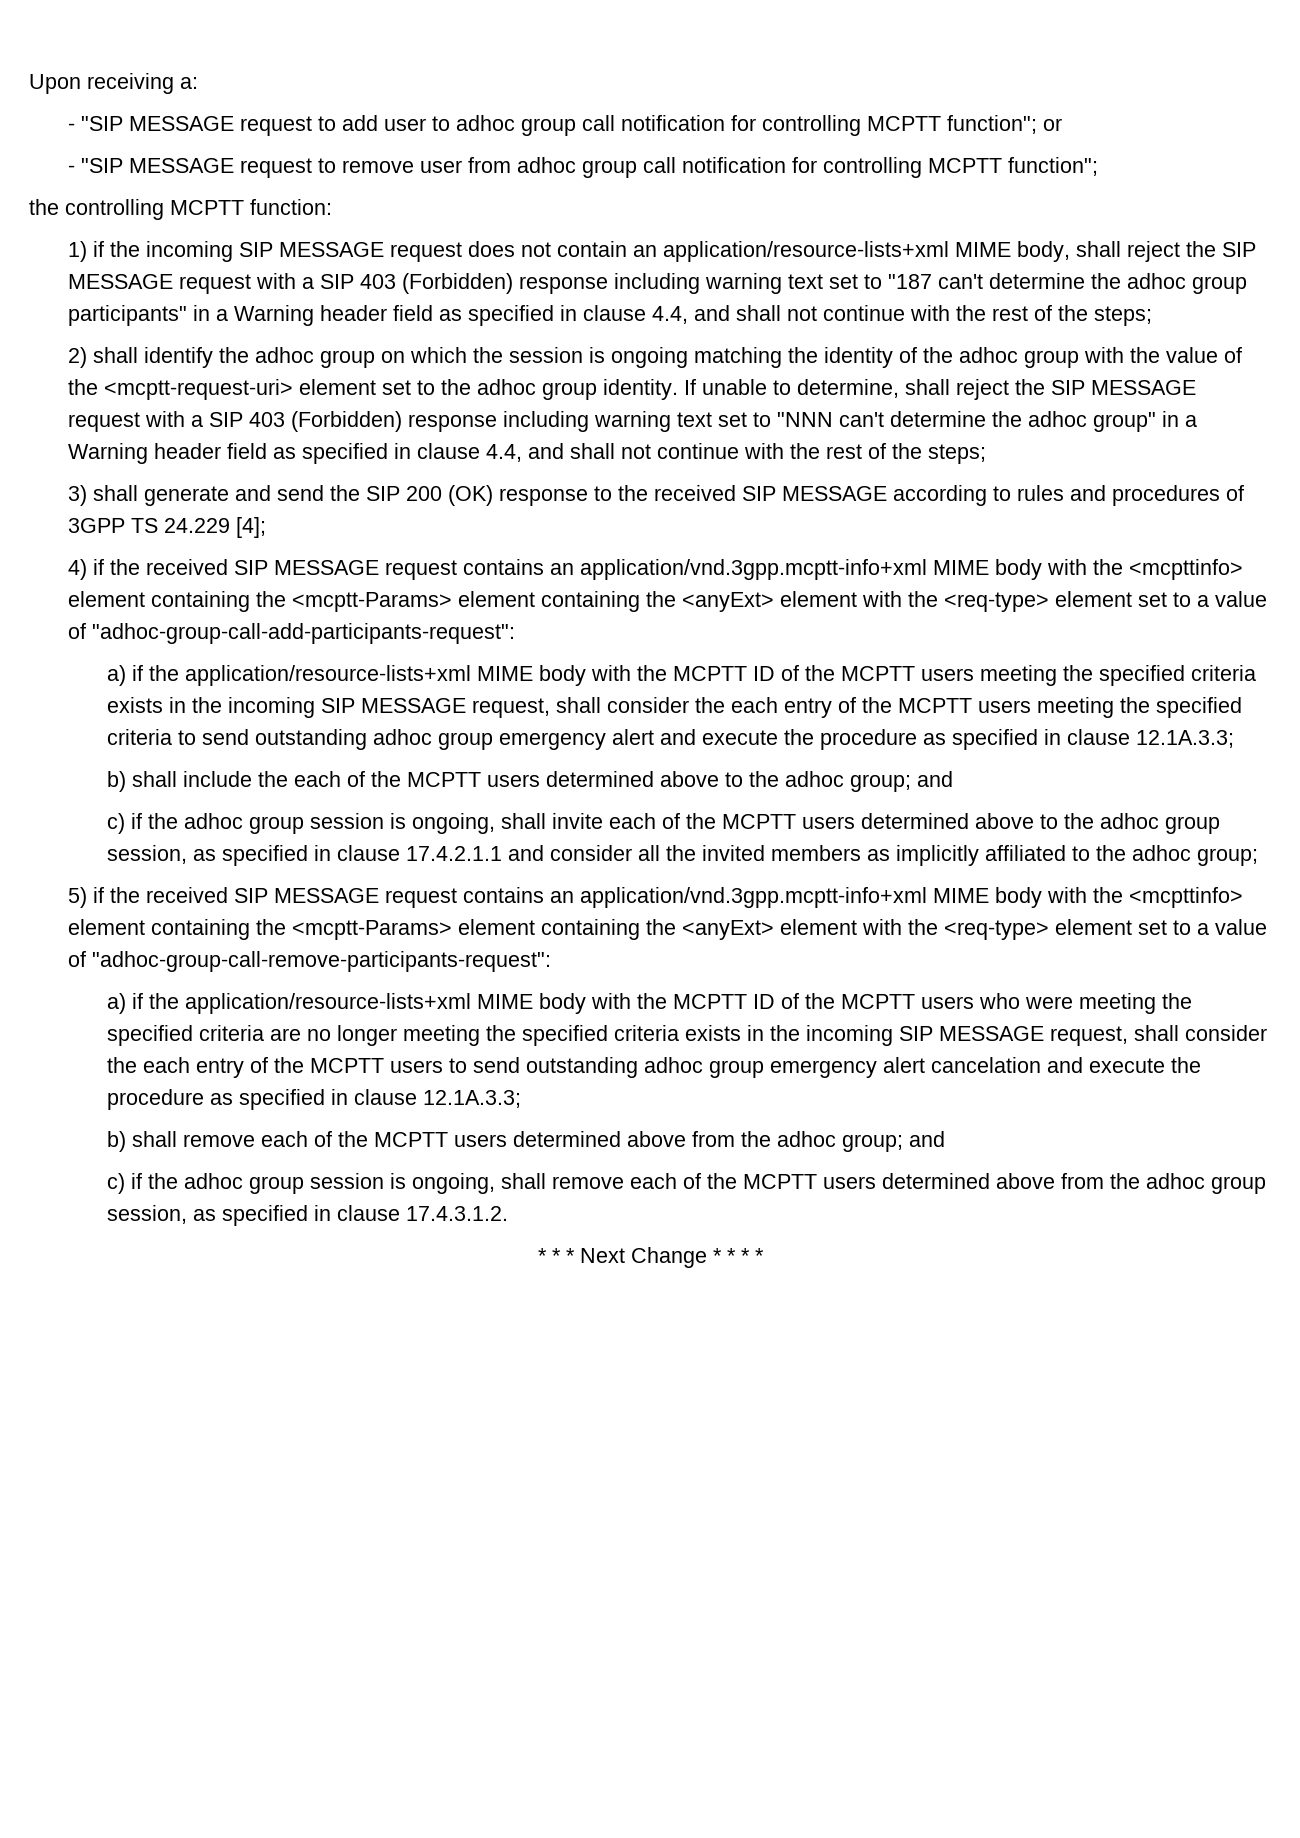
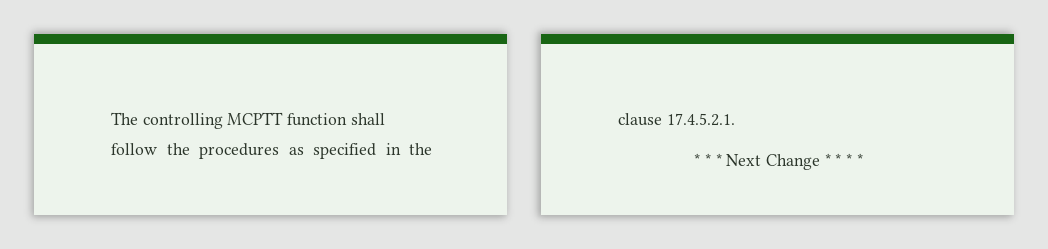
- Upon receiving a:
- - "SIP MESSAGE request to add user to adhoc group call notification for controlling MCPTT function"; or
- - "SIP MESSAGE request to remove user from adhoc group call notification for controlling MCPTT function";
- the controlling MCPTT function:
- 1) if the incoming SIP MESSAGE request does not contain an application/resource-lists+xml MIME body, shall reject the SIP MESSAGE request with a SIP 403 (Forbidden) response including warning text set to "187 can't determine the adhoc group participants" in a Warning header field as specified in clause 4.4, and shall not continue with the rest of the steps;
- 2) shall identify the adhoc group on which the session is ongoing matching the identity of the adhoc group with the value of the <mcptt-request-uri> element set to the adhoc group identity. If unable to determine, shall reject the SIP MESSAGE request with a SIP 403 (Forbidden) response including warning text set to "NNN can't determine the adhoc group" in a Warning header field as specified in clause 4.4, and shall not continue with the rest of the steps;
- 3) shall generate and send the SIP 200 (OK) response to the received SIP MESSAGE according to rules and procedures of 3GPP TS 24.229 [4];
- 4) if the received SIP MESSAGE request contains an application/vnd.3gpp.mcptt-info+xml MIME body with the <mcpttinfo> element containing the <mcptt-Params> element containing the <anyExt> element with the <req-type> element set to a value of "adhoc-group-call-add-participants-request":
- a) if the application/resource-lists+xml MIME body with the MCPTT ID of the MCPTT users meeting the specified criteria exists in the incoming SIP MESSAGE request, shall consider the each entry of the MCPTT users meeting the specified criteria to send outstanding adhoc group emergency alert and execute the procedure as specified in clause 12.1A.3.3;
- b) shall include the each of the MCPTT users determined above to the adhoc group; and
- c) if the adhoc group session is ongoing, shall invite each of the MCPTT users determined above to the adhoc group session, as specified in clause 17.4.2.1.1 and consider all the invited members as implicitly affiliated to the adhoc group;
- 5) if the received SIP MESSAGE request contains an application/vnd.3gpp.mcptt-info+xml MIME body with the <mcpttinfo> element containing the <mcptt-Params> element containing the <anyExt> element with the <req-type> element set to a value of "adhoc-group-call-remove-participants-request":
- a) if the application/resource-lists+xml MIME body with the MCPTT ID of the MCPTT users who were meeting the specified criteria are no longer meeting the specified criteria exists in the incoming SIP MESSAGE request, shall consider the each entry of the MCPTT users to send outstanding adhoc group emergency alert cancelation and execute the procedure as specified in clause 12.1A.3.3;
- b) shall remove each of the MCPTT users determined above from the adhoc group; and
- c) if the adhoc group session is ongoing, shall remove each of the MCPTT users determined above from the adhoc group session, as specified in clause 17.4.3.1.2.
+ The controlling MCPTT function shall follow the procedures as specified in the clause 17.4.5.2.1.

